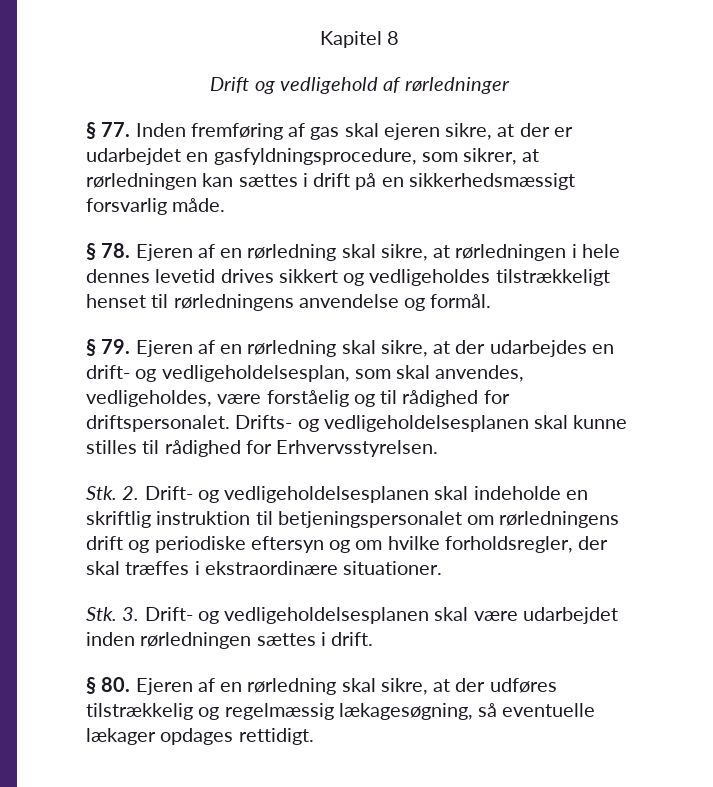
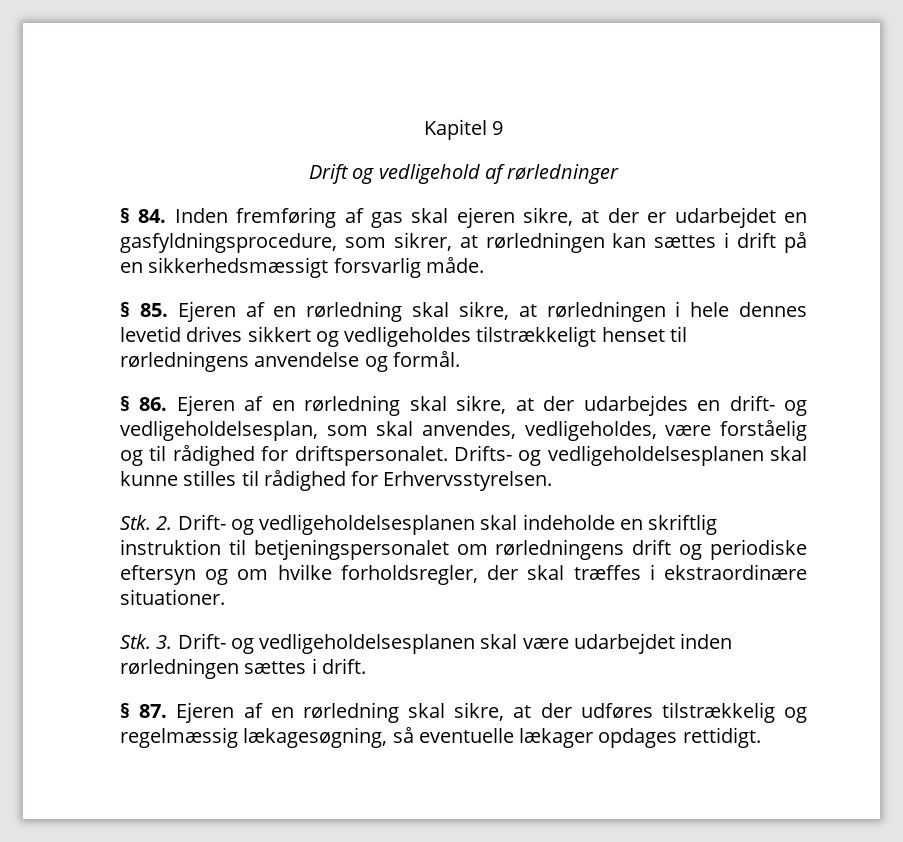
- Kapitel 8
+ Kapitel 9
- § 77. Inden fremføring af gas skal ejeren sikre, at der er udarbejdet en gasfyldningsprocedure, som sikrer, at rørledningen kan sættes i drift på en sikkerhedsmæssigt forsvarlig måde.
+ § 84. Inden fremføring af gas skal ejeren sikre, at der er udarbejdet en gasfyldningsprocedure, som sikrer, at rørledningen kan sættes i drift på en sikkerhedsmæssigt forsvarlig måde.
- § 78. Ejeren af en rørledning skal sikre, at rørledningen i hele dennes levetid drives sikkert og vedligeholdes tilstrækkeligt henset til rørledningens anvendelse og formål.
+ § 85. Ejeren af en rørledning skal sikre, at rørledningen i hele dennes levetid drives sikkert og vedligeholdes tilstrækkeligt henset til rørledningens anvendelse og formål.
- § 79. Ejeren af en rørledning skal sikre, at der udarbejdes en drift- og vedligeholdelsesplan, som skal anvendes, vedligeholdes, være forståelig og til rådighed for driftspersonalet.
+ § 86. Ejeren af en rørledning skal sikre, at der udarbejdes en drift- og vedligeholdelsesplan, som skal anvendes, vedligeholdes, være forståelig og til rådighed for driftspersonalet.
- § 80. Ejeren af en rørledning skal sikre, at der udføres tilstrækkelig og regelmæssig lækagesøgning, så eventuelle lækager opdages rettidigt.
+ § 87. Ejeren af en rørledning skal sikre, at der udføres tilstrækkelig og regelmæssig lækagesøgning, så eventuelle lækager opdages rettidigt.

